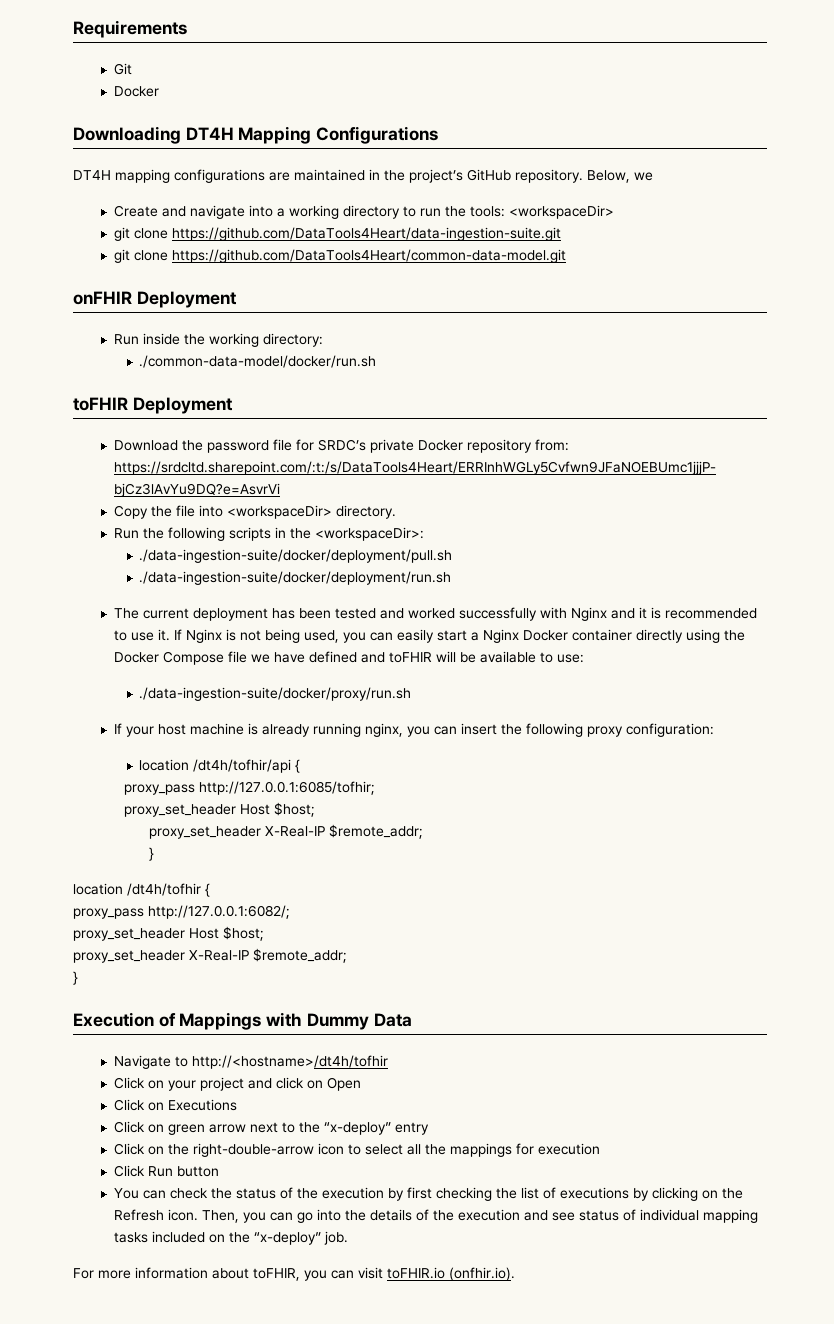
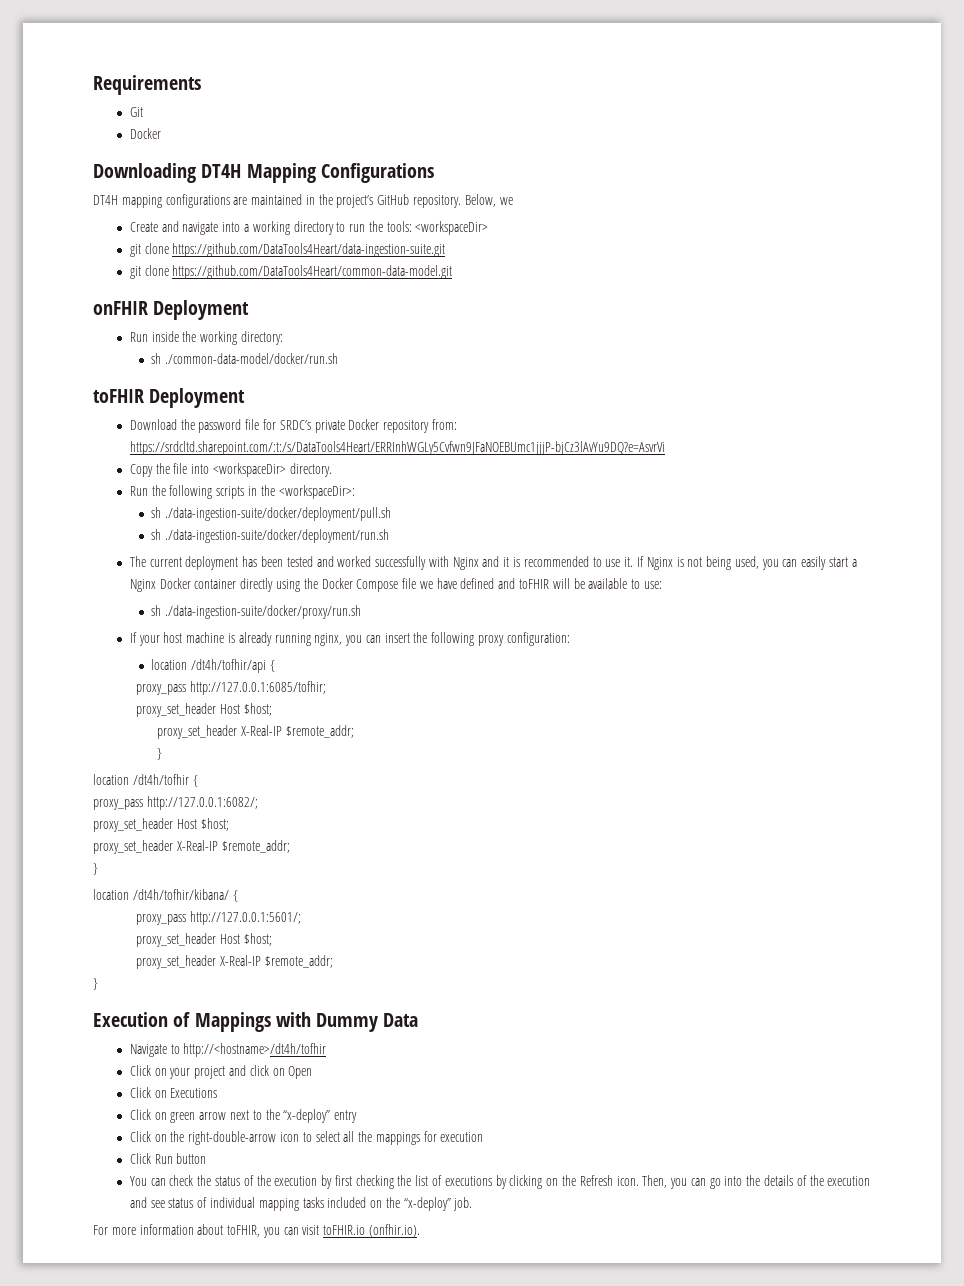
- ./common-data-model/docker/run.sh
+ sh ./common-data-model/docker/run.sh
- ./data-ingestion-suite/docker/deployment/pull.sh
+ sh ./data-ingestion-suite/docker/deployment/pull.sh
- ./data-ingestion-suite/docker/deployment/run.sh
+ sh ./data-ingestion-suite/docker/deployment/run.sh
- ./data-ingestion-suite/docker/proxy/run.sh
+ sh ./data-ingestion-suite/docker/proxy/run.sh
+ location /dt4h/tofhir/kibana/ {
+ proxy_pass http://127.0.0.1:5601/;
+ proxy_set_header Host $host;
+ proxy_set_header X-Real-IP $remote_addr;
+ }

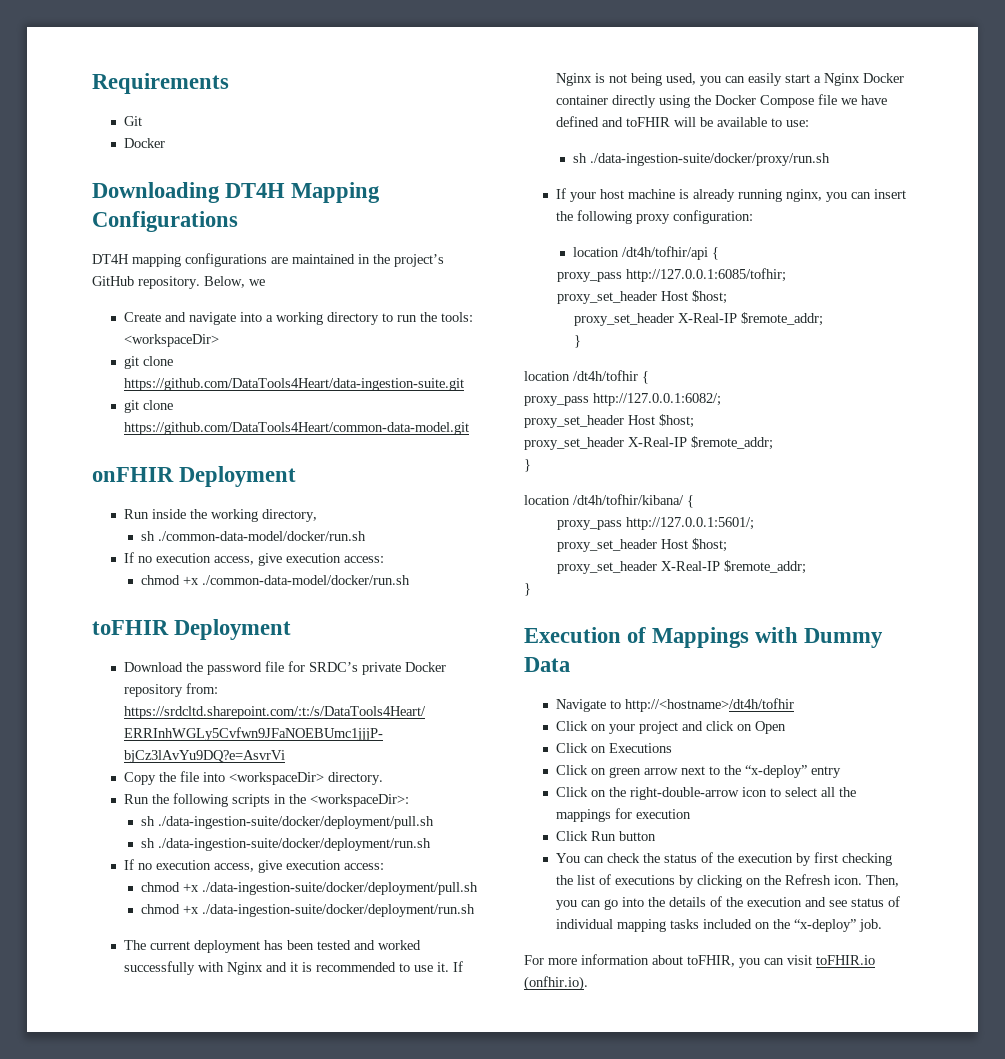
- Run inside the working directory:
+ Run inside the working directory,
  sh ./common-data-model/docker/run.sh
+ If no execution access, give execution access:
+ chmod +x ./common-data-model/docker/run.sh
  sh ./data-ingestion-suite/docker/deployment/run.sh
+ If no execution access, give execution access:
+ chmod +x ./data-ingestion-suite/docker/deployment/pull.sh
+ chmod +x ./data-ingestion-suite/docker/deployment/run.sh

